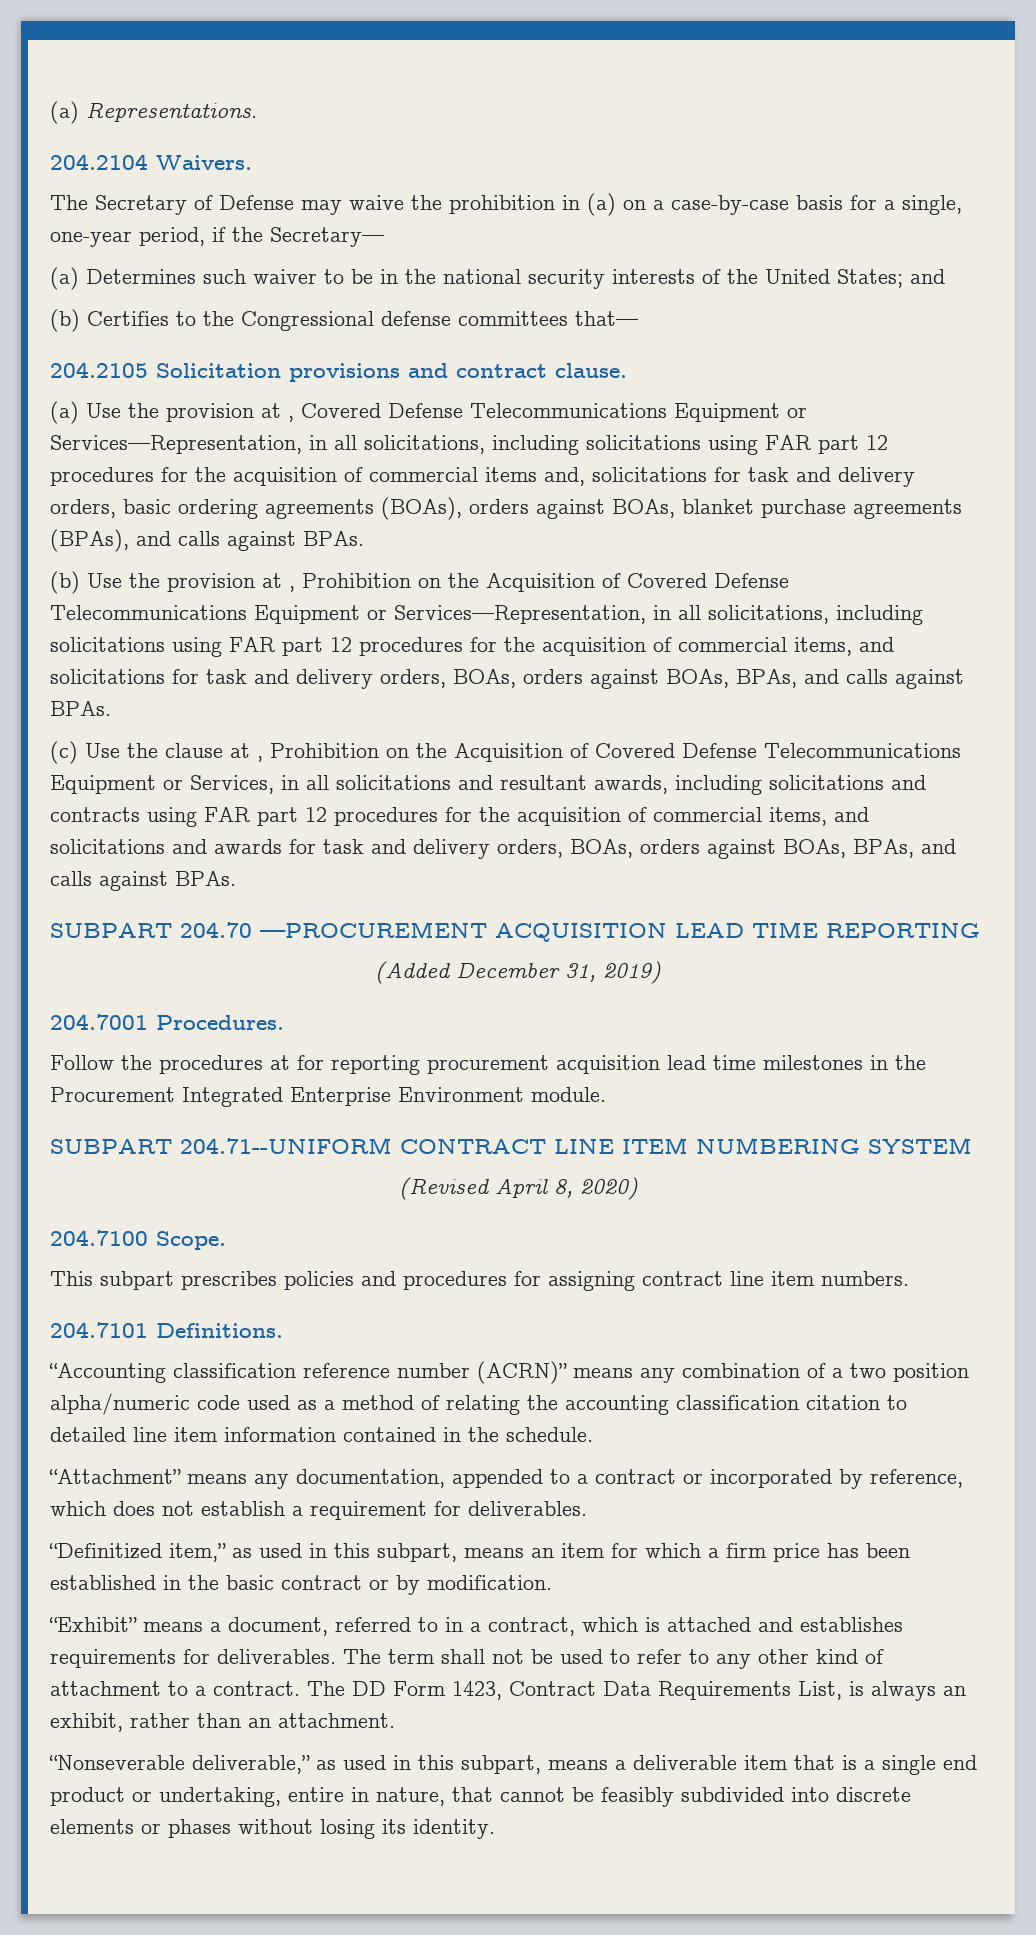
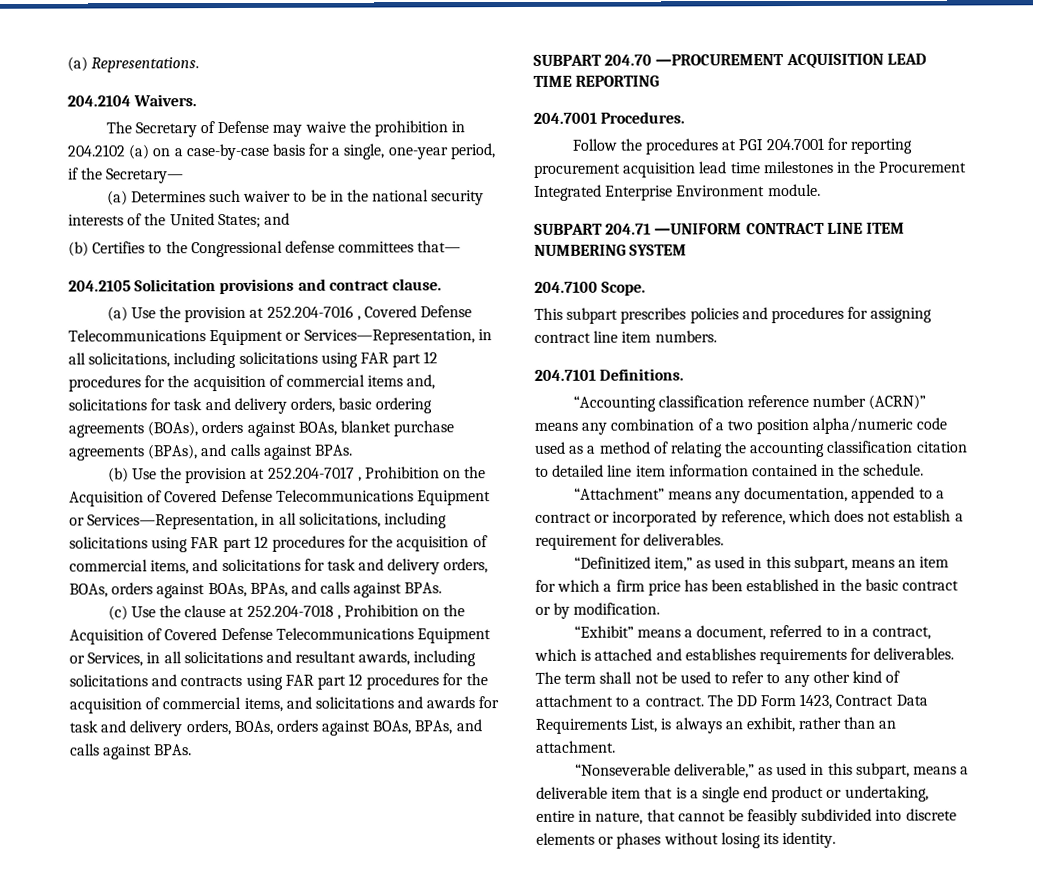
- The Secretary of Defense may waive the prohibition in (a) on a case-by-case basis for a single, one-year period, if the Secretary—
+ The Secretary of Defense may waive the prohibition in 204.2102 (a) on a case-by-case basis for a single, one-year period, if the Secretary—
- (a) Use the provision at , Covered Defense Telecommunications Equipment or Services—Representation, in all solicitations, including solicitations using FAR part 12 procedures for the acquisition of commercial items and, solicitations for task and delivery orders, basic ordering agreements (BOAs), orders against BOAs, blanket purchase agreements (BPAs), and calls against BPAs.
+ (a) Use the provision at 252.204-7016 , Covered Defense Telecommunications Equipment or Services—Representation, in all solicitations, including solicitations using FAR part 12 procedures for the acquisition of commercial items and, solicitations for task and delivery orders, basic ordering agreements (BOAs), orders against BOAs, blanket purchase agreements (BPAs), and calls against BPAs.
- (b) Use the provision at , Prohibition on the Acquisition of Covered Defense Telecommunications Equipment or Services—Representation, in all solicitations, including solicitations using FAR part 12 procedures for the acquisition of commercial items, and solicitations for task and delivery orders, BOAs, orders against BOAs, BPAs, and calls against BPAs.
+ (b) Use the provision at 252.204-7017 , Prohibition on the Acquisition of Covered Defense Telecommunications Equipment or Services—Representation, in all solicitations, including solicitations using FAR part 12 procedures for the acquisition of commercial items, and solicitations for task and delivery orders, BOAs, orders against BOAs, BPAs, and calls against BPAs.
- (c) Use the clause at , Prohibition on the Acquisition of Covered Defense Telecommunications Equipment or Services, in all solicitations and resultant awards, including solicitations and contracts using FAR part 12 procedures for the acquisition of commercial items, and solicitations and awards for task and delivery orders, BOAs, orders against BOAs, BPAs, and calls against BPAs.
+ (c) Use the clause at 252.204-7018 , Prohibition on the Acquisition of Covered Defense Telecommunications Equipment or Services, in all solicitations and resultant awards, including solicitations and contracts using FAR part 12 procedures for the acquisition of commercial items, and solicitations and awards for task and delivery orders, BOAs, orders against BOAs, BPAs, and calls against BPAs.
- (Added December 31, 2019)
- Follow the procedures at for reporting procurement acquisition lead time milestones in the Procurement Integrated Enterprise Environment module.
+ Follow the procedures at PGI 204.7001 for reporting procurement acquisition lead time milestones in the Procurement Integrated Enterprise Environment module.
- SUBPART 204.71--UNIFORM CONTRACT LINE ITEM NUMBERING SYSTEM
+ SUBPART 204.71 —UNIFORM CONTRACT LINE ITEM NUMBERING SYSTEM
- (Revised April 8, 2020)

